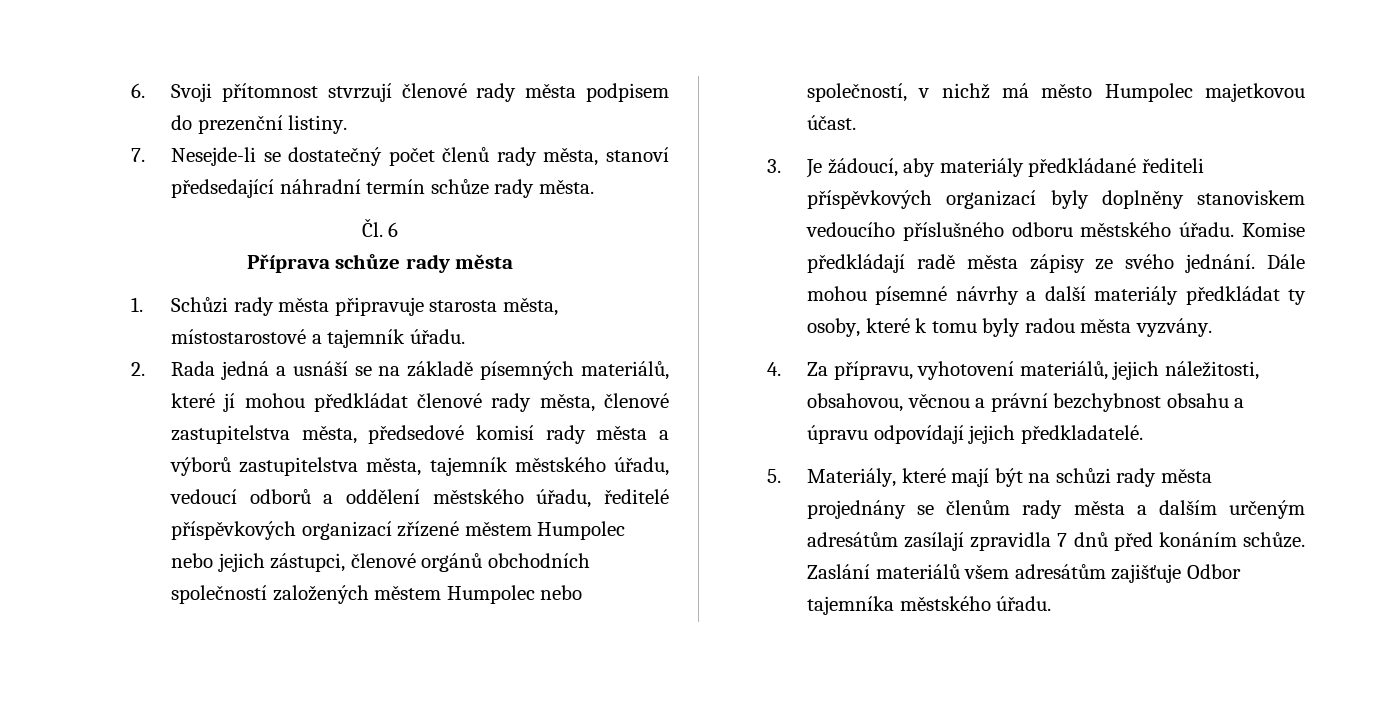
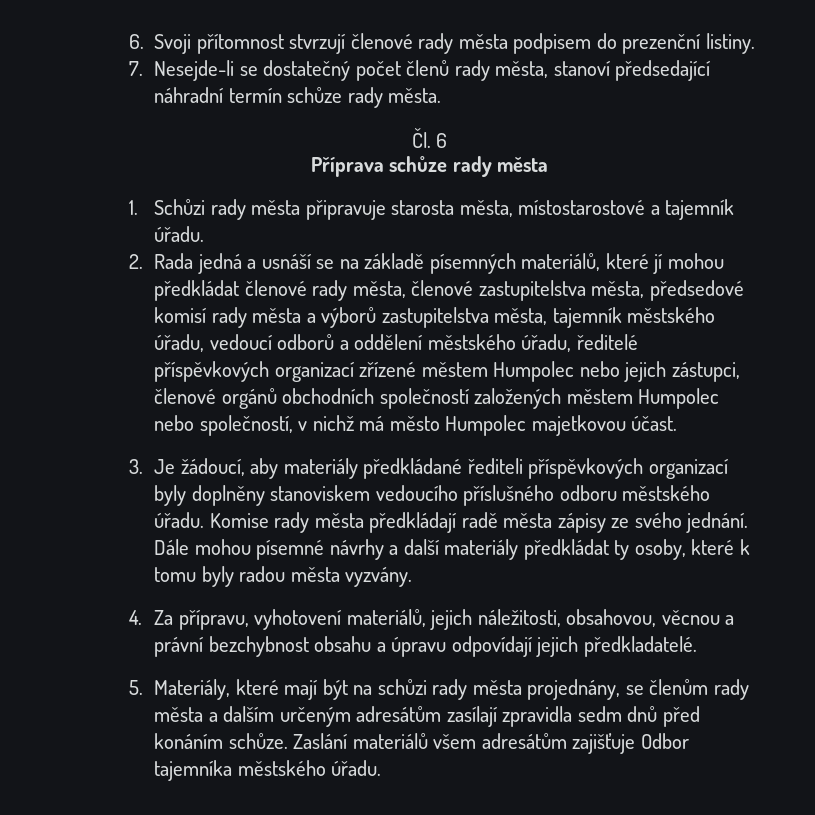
- Komise předkládají radě města zápisy ze svého jednání.
+ Komise rady města předkládají radě města zápisy ze svého jednání.
- 5. Materiály, které mají být na schůzi rady města projednány se členům rady města a dalším určeným adresátům zasílají zpravidla 7 dnů před konáním schůze.
+ 5. Materiály, které mají být na schůzi rady města projednány, se členům rady města a dalším určeným adresátům zasílají zpravidla sedm dnů před konáním schůze.

